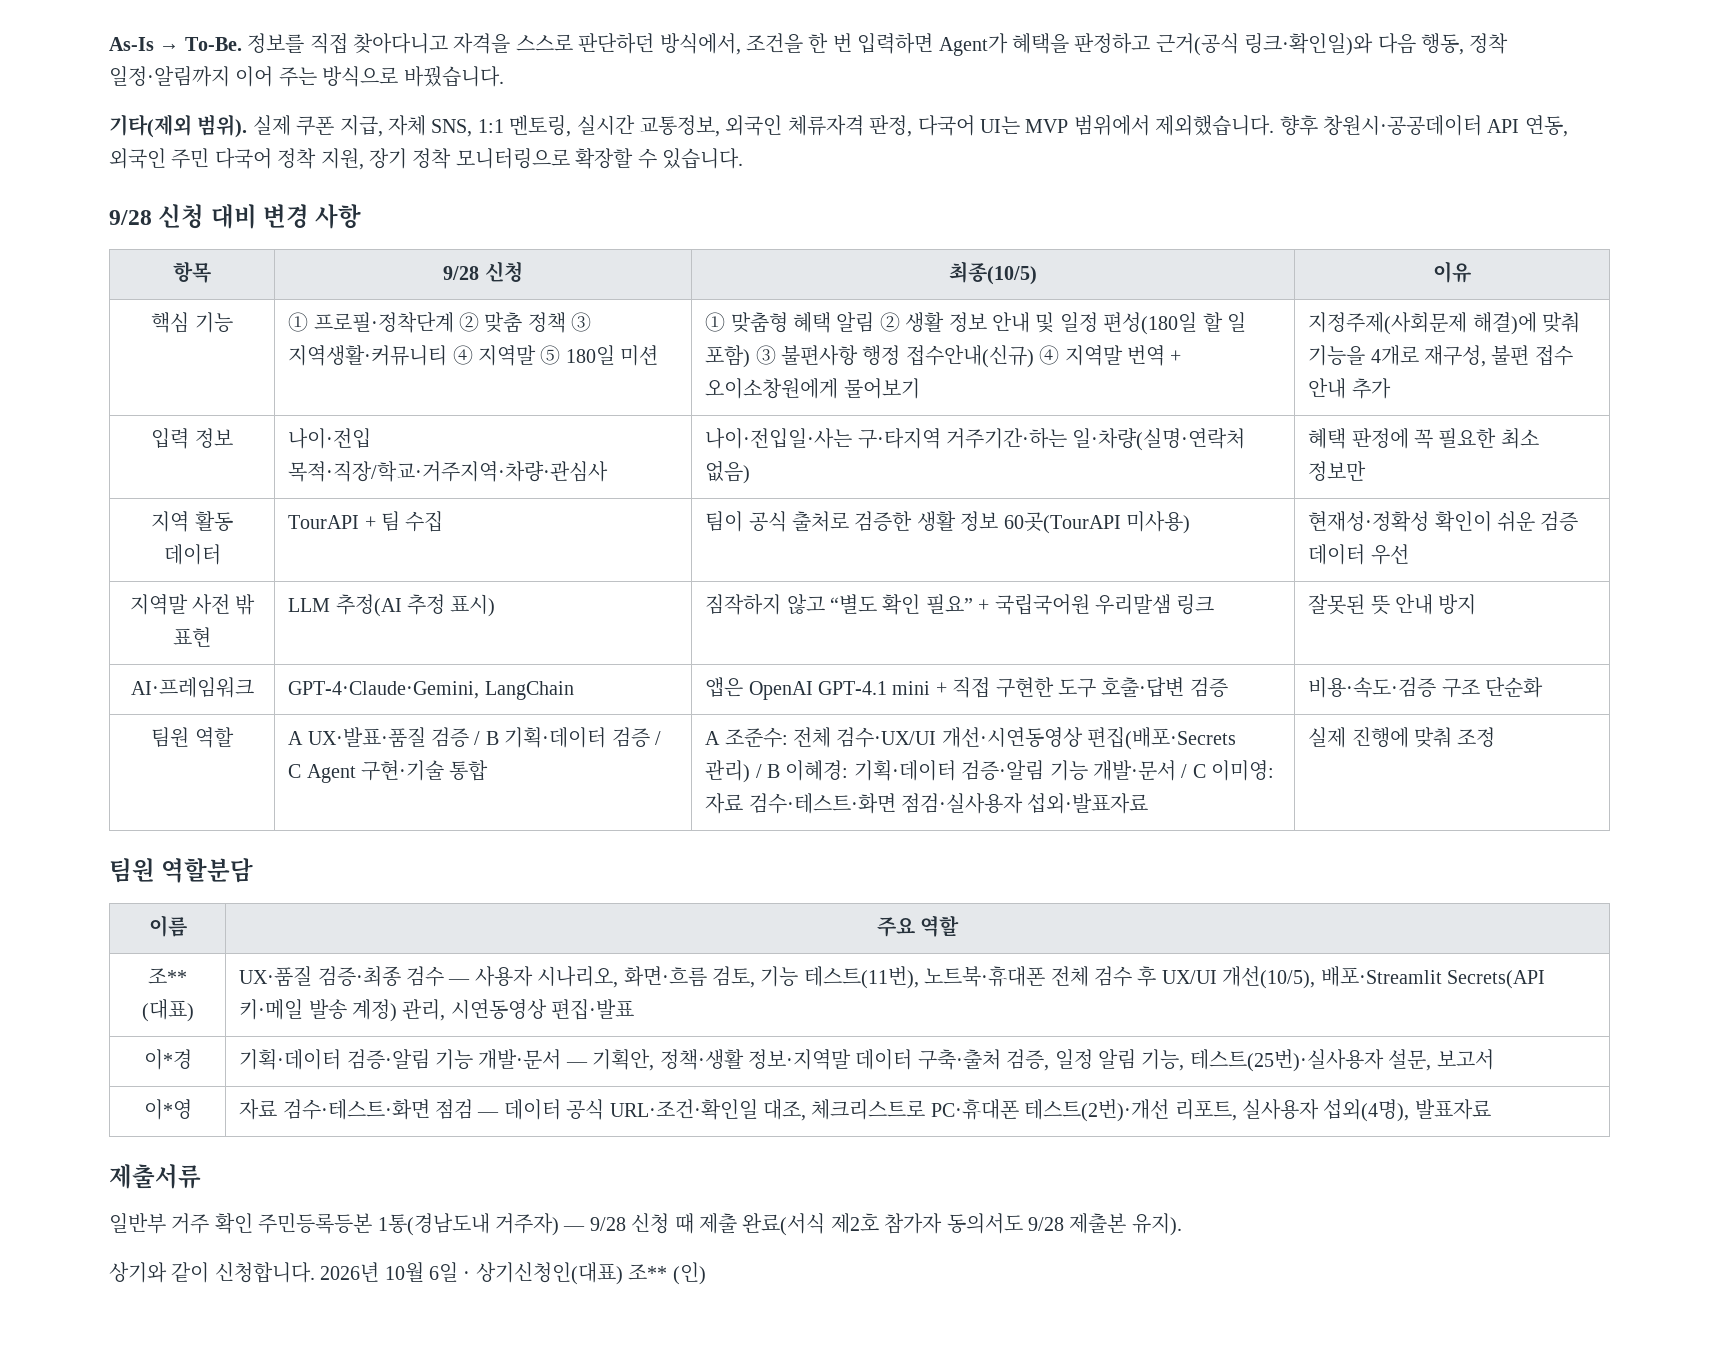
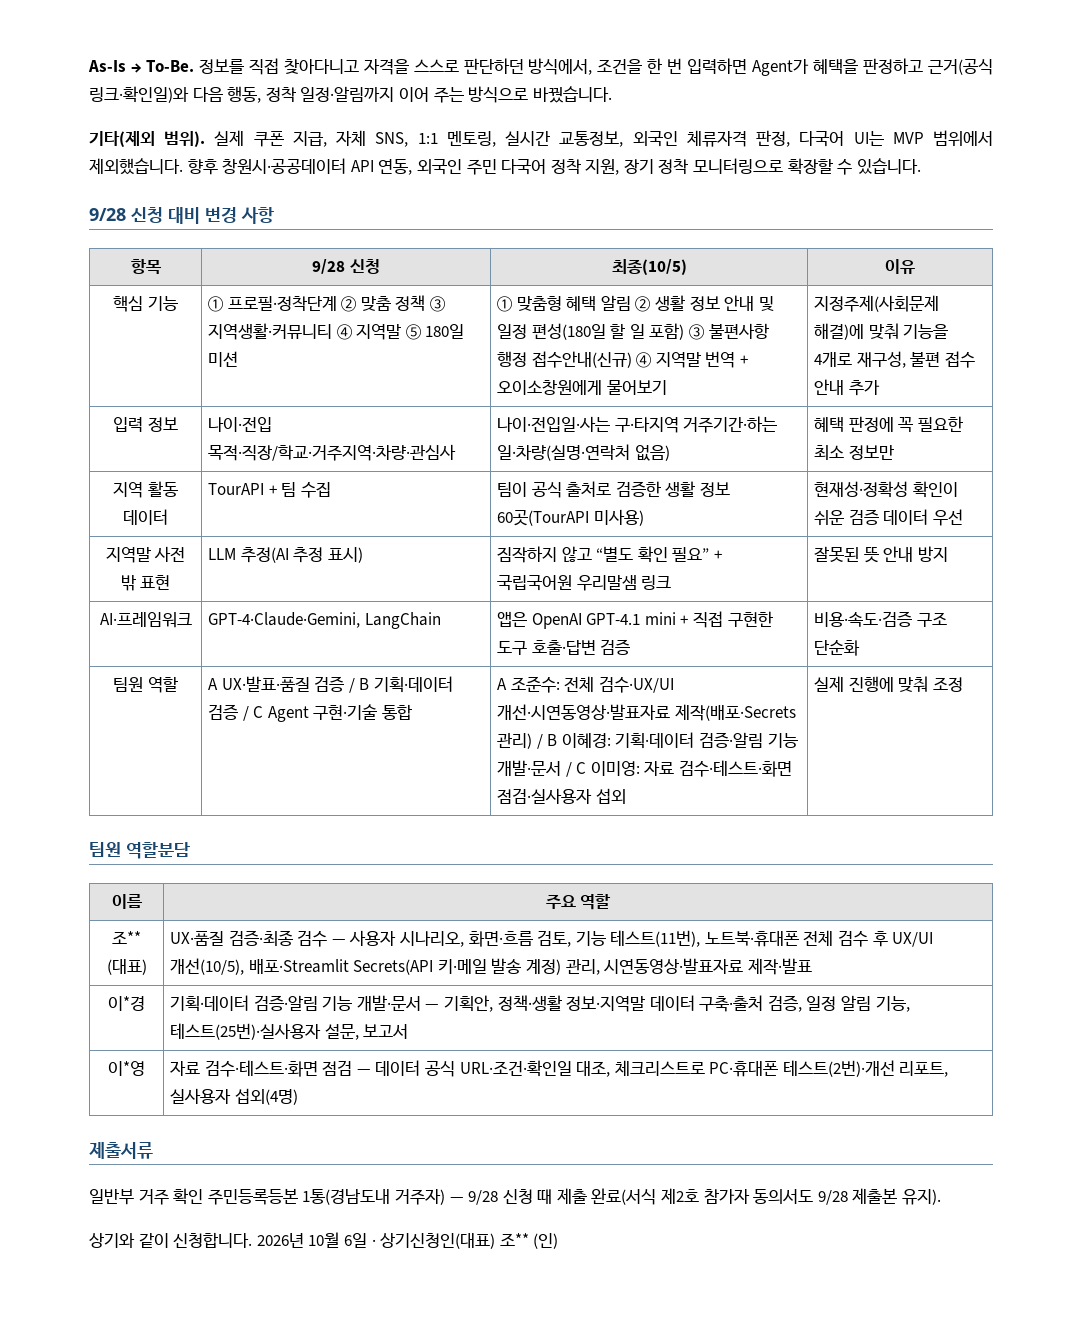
- 팀원 역할 | A UX·발표·품질 검증 / B 기획·데이터 검증 / C Agent 구현·기술 통합 | A 조준수: 전체 검수·UX/UI 개선·시연동영상 편집(배포·Secrets 관리) / B 이혜경: 기획·데이터 검증·알림 기능 개발·문서 / C 이미영: 자료 검수·테스트·화면 점검·실사용자 섭외·발표자료 | 실제 진행에 맞춰 조정
+ 팀원 역할 | A UX·발표·품질 검증 / B 기획·데이터 검증 / C Agent 구현·기술 통합 | A 조준수: 전체 검수·UX/UI 개선·시연동영상·발표자료 제작(배포·Secrets 관리) / B 이혜경: 기획·데이터 검증·알림 기능 개발·문서 / C 이미영: 자료 검수·테스트·화면 점검·실사용자 섭외 | 실제 진행에 맞춰 조정
- 조** (대표) | UX·품질 검증·최종 검수 — 사용자 시나리오, 화면·흐름 검토, 기능 테스트(11번), 노트북·휴대폰 전체 검수 후 UX/UI 개선(10/5), 배포·Streamlit Secrets(API 키·메일 발송 계정) 관리, 시연동영상 편집·발표
+ 조** (대표) | UX·품질 검증·최종 검수 — 사용자 시나리오, 화면·흐름 검토, 기능 테스트(11번), 노트북·휴대폰 전체 검수 후 UX/UI 개선(10/5), 배포·Streamlit Secrets(API 키·메일 발송 계정) 관리, 시연동영상·발표자료 제작·발표
- 이*영 | 자료 검수·테스트·화면 점검 — 데이터 공식 URL·조건·확인일 대조, 체크리스트로 PC·휴대폰 테스트(2번)·개선 리포트, 실사용자 섭외(4명), 발표자료
+ 이*영 | 자료 검수·테스트·화면 점검 — 데이터 공식 URL·조건·확인일 대조, 체크리스트로 PC·휴대폰 테스트(2번)·개선 리포트, 실사용자 섭외(4명)

